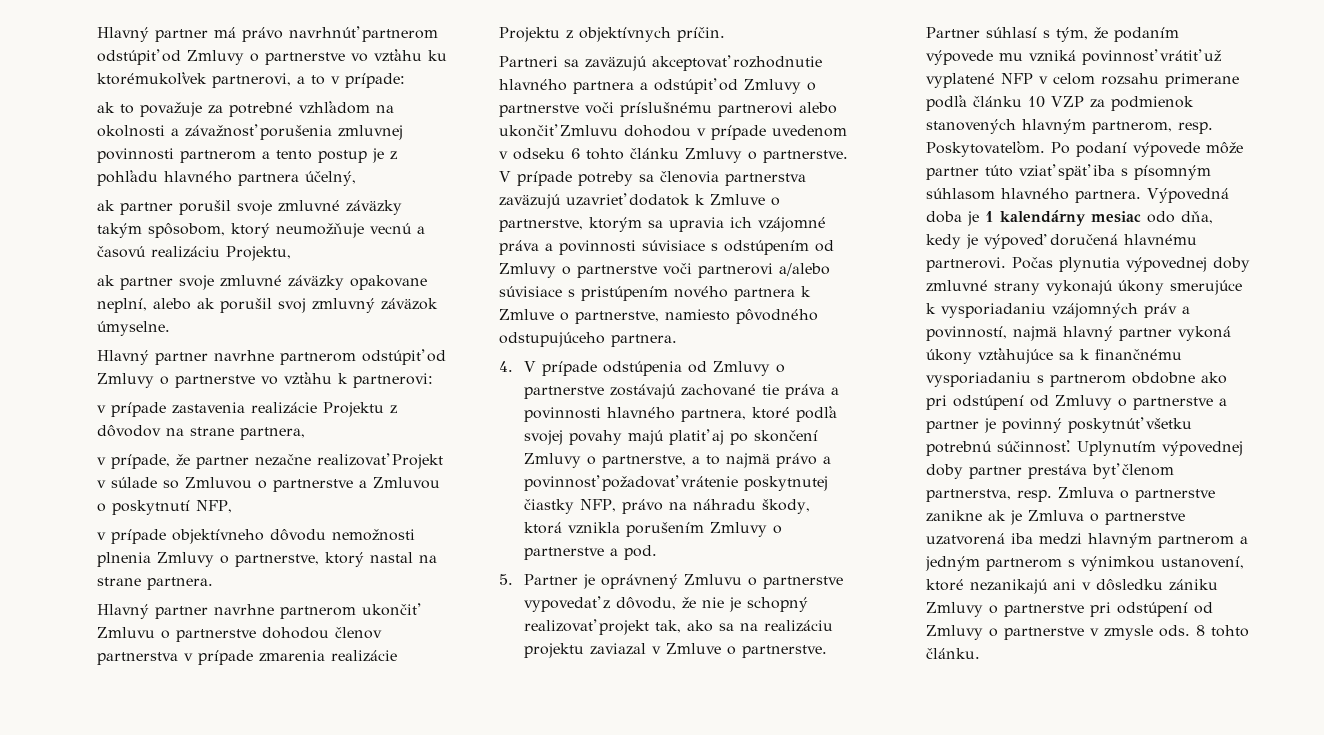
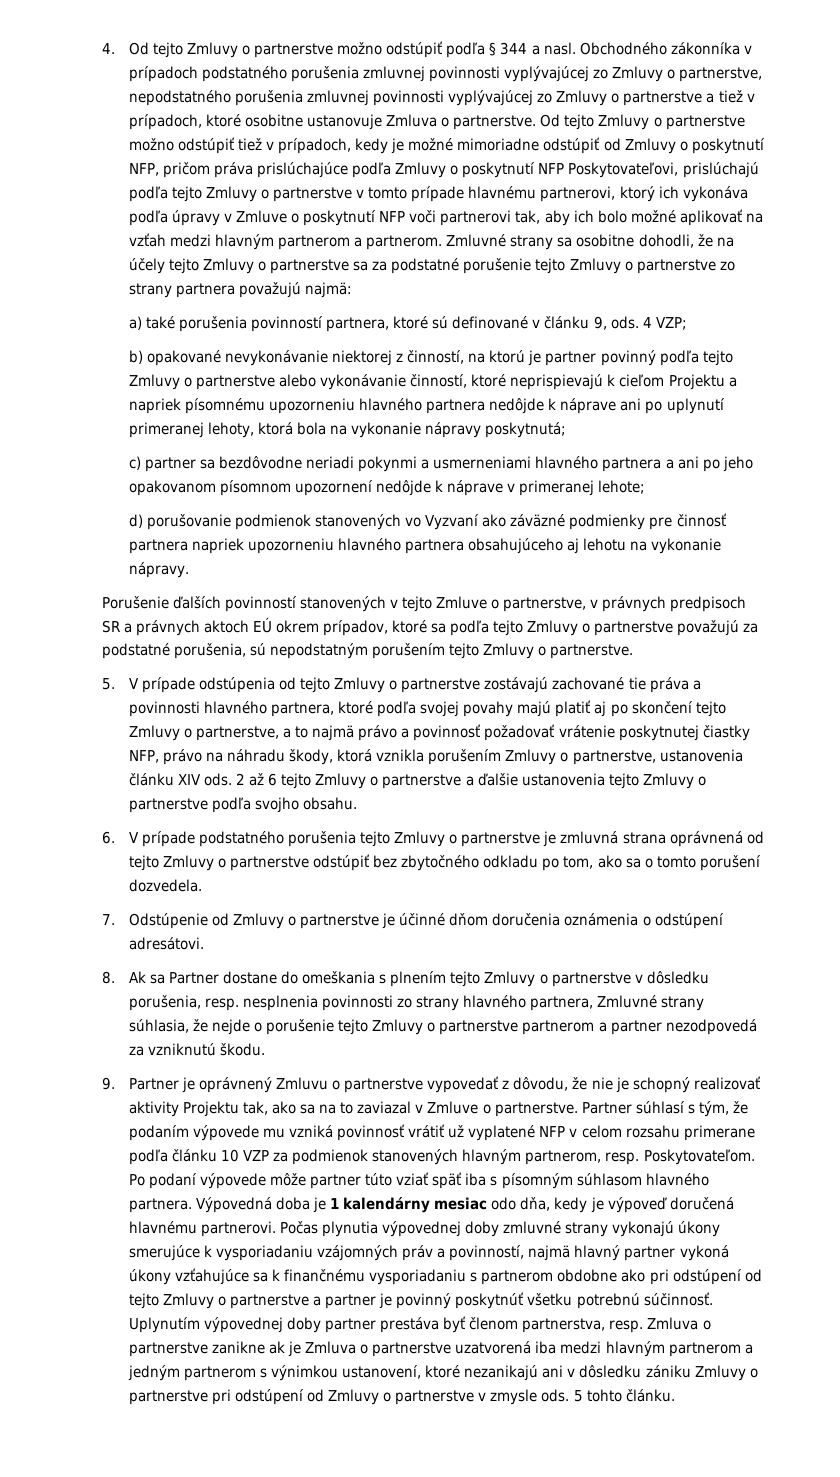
- Hlavný partner má právo navrhnúť partnerom odstúpiť od Zmluvy o partnerstve vo vzťahu ku ktorémukoľvek partnerovi, a to v prípade:
- ak to považuje za potrebné vzhľadom na okolnosti a závažnosť porušenia zmluvnej povinnosti partnerom a tento postup je z pohľadu hlavného partnera účelný,
- ak partner porušil svoje zmluvné záväzky takým spôsobom, ktorý neumožňuje vecnú a časovú realizáciu Projektu,
- ak partner svoje zmluvné záväzky opakovane neplní, alebo ak porušil svoj zmluvný záväzok úmyselne.
- Hlavný partner navrhne partnerom odstúpiť od Zmluvy o partnerstve vo vzťahu k partnerovi:
- v prípade zastavenia realizácie Projektu z dôvodov na strane partnera,
- v prípade, že partner nezačne realizovať Projekt v súlade so Zmluvou o partnerstve a Zmluvou o poskytnutí NFP,
- v prípade objektívneho dôvodu nemožnosti plnenia Zmluvy o partnerstve, ktorý nastal na strane partnera.
- Hlavný partner navrhne partnerom ukončiť Zmluvu o partnerstve dohodou členov partnerstva v prípade zmarenia realizácie Projektu z objektívnych príčin.
- Partneri sa zaväzujú akceptovať rozhodnutie hlavného partnera a odstúpiť od Zmluvy o partnerstve voči príslušnému partnerovi alebo ukončiť Zmluvu dohodou v prípade uvedenom v odseku 6 tohto článku Zmluvy o partnerstve. V prípade potreby sa členovia partnerstva zaväzujú uzavrieť dodatok k Zmluve o partnerstve, ktorým sa upravia ich vzájomné práva a povinnosti súvisiace s odstúpením od Zmluvy o partnerstve voči partnerovi a/alebo súvisiace s pristúpením nového partnera k Zmluve o partnerstve, namiesto pôvodného odstupujúceho partnera.
- 4. V prípade odstúpenia od Zmluvy o partnerstve zostávajú zachované tie práva a povinnosti hlavného partnera, ktoré podľa svojej povahy majú platiť aj po skončení Zmluvy o partnerstve, a to najmä právo a povinnosť požadovať vrátenie poskytnutej čiastky NFP, právo na náhradu škody, ktorá vznikla porušením Zmluvy o partnerstve a pod.
- 5. Partner je oprávnený Zmluvu o partnerstve vypovedať z dôvodu, že nie je schopný realizovať projekt tak, ako sa na realizáciu projektu zaviazal v Zmluve o partnerstve.
+ 4. Od tejto Zmluvy o partnerstve možno odstúpiť podľa § 344 a nasl. Obchodného zákonníka v prípadoch podstatného porušenia zmluvnej povinnosti vyplývajúcej zo Zmluvy o partnerstve, nepodstatného porušenia zmluvnej povinnosti vyplývajúcej zo Zmluvy o partnerstve a tiež v prípadoch, ktoré osobitne ustanovuje Zmluva o partnerstve. Od tejto Zmluvy o partnerstve možno odstúpiť tiež v prípadoch, kedy je možné mimoriadne odstúpiť od Zmluvy o poskytnutí NFP, pričom práva prislúchajúce podľa Zmluvy o poskytnutí NFP Poskytovateľovi, prislúchajú podľa tejto Zmluvy o partnerstve v tomto prípade hlavnému partnerovi, ktorý ich vykonáva podľa úpravy v Zmluve o poskytnutí NFP voči partnerovi tak, aby ich bolo možné aplikovať na vzťah medzi hlavným partnerom a partnerom. Zmluvné strany sa osobitne dohodli, že na účely tejto Zmluvy o partnerstve sa za podstatné porušenie tejto Zmluvy o partnerstve zo strany partnera považujú najmä:
+ a) také porušenia povinností partnera, ktoré sú definované v článku 9, ods. 4 VZP;
+ b) opakované nevykonávanie niektorej z činností, na ktorú je partner povinný podľa tejto Zmluvy o partnerstve alebo vykonávanie činností, ktoré neprispievajú k cieľom Projektu a napriek písomnému upozorneniu hlavného partnera nedôjde k náprave ani po uplynutí primeranej lehoty, ktorá bola na vykonanie nápravy poskytnutá;
+ c) partner sa bezdôvodne neriadi pokynmi a usmerneniami hlavného partnera a ani po jeho opakovanom písomnom upozornení nedôjde k náprave v primeranej lehote;
+ d) porušovanie podmienok stanovených vo Vyzvaní ako záväzné podmienky pre činnosť partnera napriek upozorneniu hlavného partnera obsahujúceho aj lehotu na vykonanie nápravy.
+ Porušenie ďalších povinností stanovených v tejto Zmluve o partnerstve, v právnych predpisoch SR a právnych aktoch EÚ okrem prípadov, ktoré sa podľa tejto Zmluvy o partnerstve považujú za podstatné porušenia, sú nepodstatným porušením tejto Zmluvy o partnerstve.
+ 5. V prípade odstúpenia od tejto Zmluvy o partnerstve zostávajú zachované tie práva a povinnosti hlavného partnera, ktoré podľa svojej povahy majú platiť aj po skončení tejto Zmluvy o partnerstve, a to najmä právo a povinnosť požadovať vrátenie poskytnutej čiastky NFP, právo na náhradu škody, ktorá vznikla porušením Zmluvy o partnerstve, ustanovenia článku XIV ods. 2 až 6 tejto Zmluvy o partnerstve a ďalšie ustanovenia tejto Zmluvy o partnerstve podľa svojho obsahu.
+ 6. V prípade podstatného porušenia tejto Zmluvy o partnerstve je zmluvná strana oprávnená od tejto Zmluvy o partnerstve odstúpiť bez zbytočného odkladu po tom, ako sa o tomto porušení dozvedela.
+ 7. Odstúpenie od Zmluvy o partnerstve je účinné dňom doručenia oznámenia o odstúpení adresátovi.
+ 8. Ak sa Partner dostane do omeškania s plnením tejto Zmluvy o partnerstve v dôsledku porušenia, resp. nesplnenia povinnosti zo strany hlavného partnera, Zmluvné strany súhlasia, že nejde o porušenie tejto Zmluvy o partnerstve partnerom a partner nezodpovedá za vzniknutú škodu.
+ 9. Partner je oprávnený Zmluvu o partnerstve vypovedať z dôvodu, že nie je schopný realizovať aktivity Projektu tak, ako sa na to zaviazal v Zmluve o partnerstve.
- Počas plynutia výpovednej doby zmluvné strany vykonajú úkony smerujúce k vysporiadaniu vzájomných práv a povinností, najmä hlavný partner vykoná úkony vzťahujúce sa k finančnému vysporiadaniu s partnerom obdobne ako pri odstúpení od Zmluvy o partnerstve a partner je povinný poskytnúť všetku potrebnú súčinnosť.
+ Počas plynutia výpovednej doby zmluvné strany vykonajú úkony smerujúce k vysporiadaniu vzájomných práv a povinností, najmä hlavný partner vykoná úkony vzťahujúce sa k finančnému vysporiadaniu s partnerom obdobne ako pri odstúpení od tejto Zmluvy o partnerstve a partner je povinný poskytnúť všetku potrebnú súčinnosť.
- 8 tohto článku.
+ 5 tohto článku.

